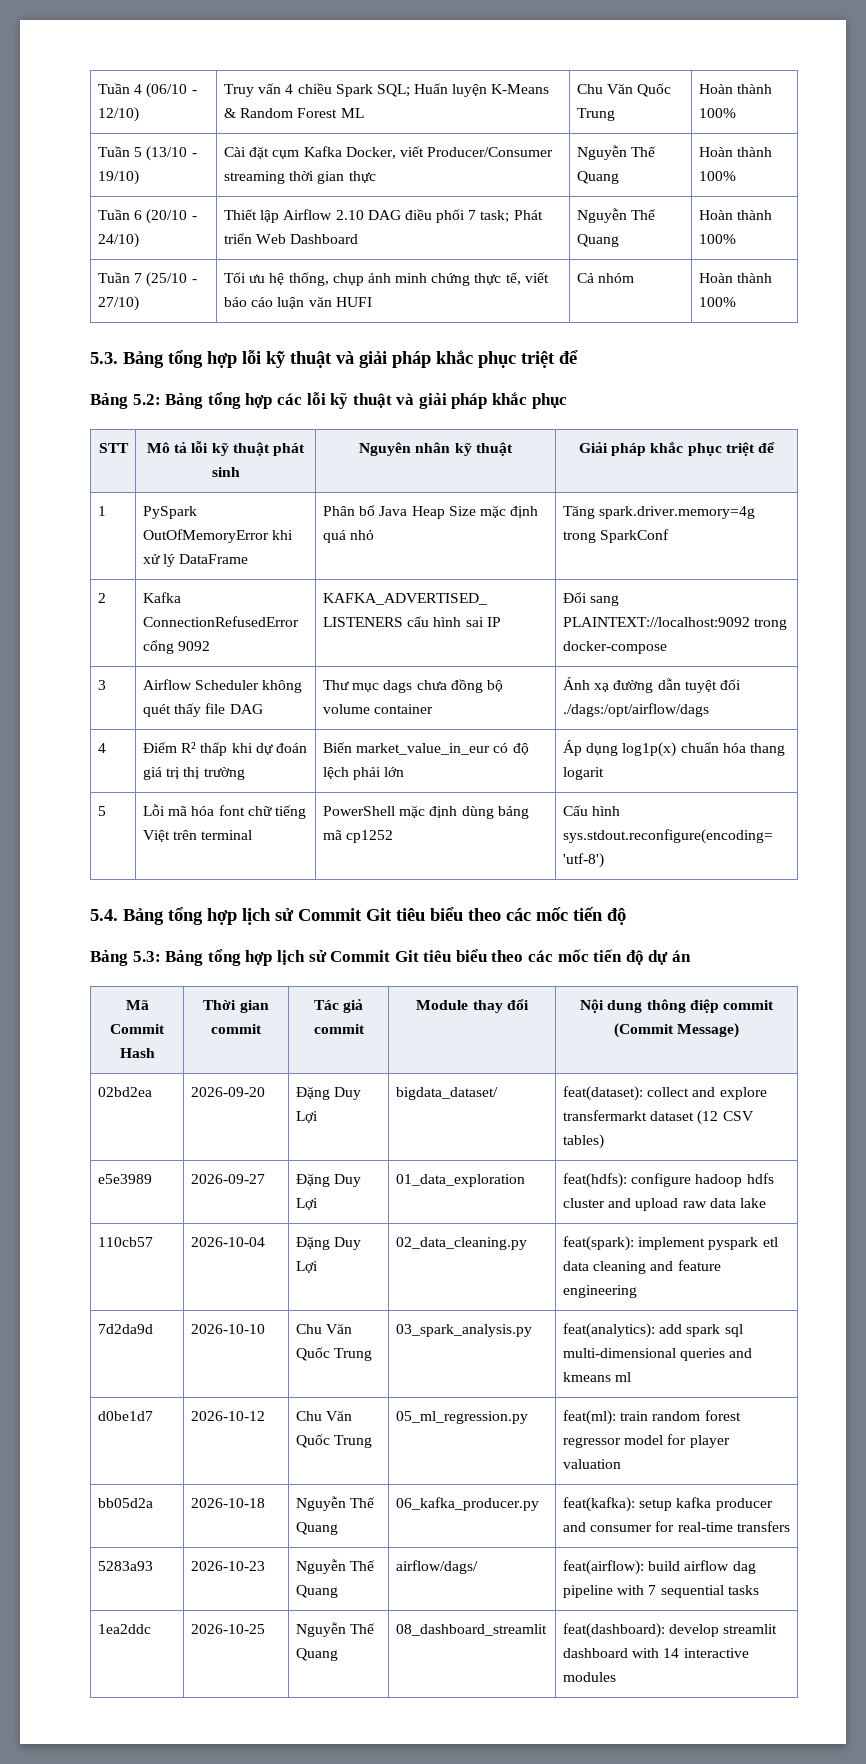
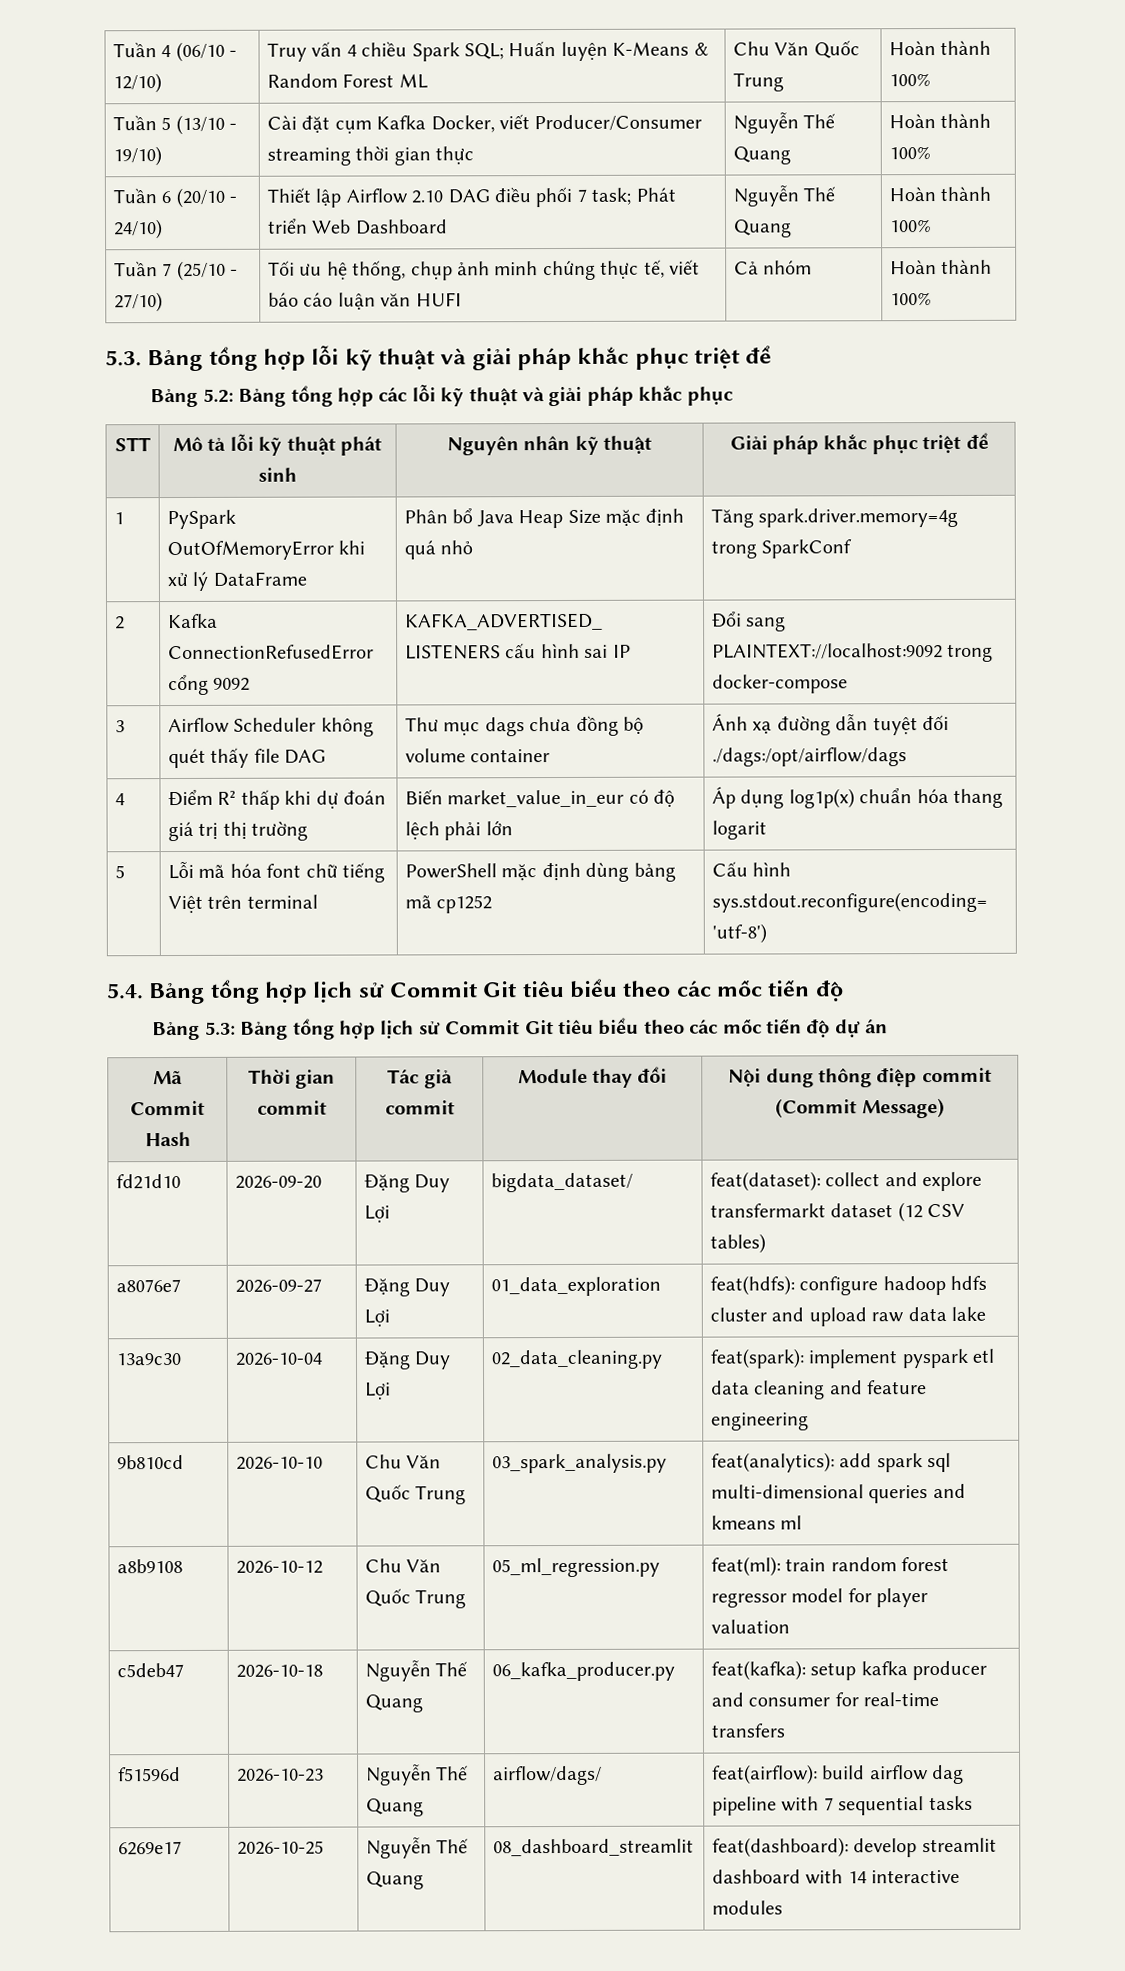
- 02bd2ea | 2026-09-20 | Đặng Duy Lợi | bigdata_dataset/ | feat(dataset): collect and explore transfermarkt dataset (12 CSV tables)
+ fd21d10 | 2026-09-20 | Đặng Duy Lợi | bigdata_dataset/ | feat(dataset): collect and explore transfermarkt dataset (12 CSV tables)
- e5e3989 | 2026-09-27 | Đặng Duy Lợi | 01_data_exploration | feat(hdfs): configure hadoop hdfs cluster and upload raw data lake
+ a8076e7 | 2026-09-27 | Đặng Duy Lợi | 01_data_exploration | feat(hdfs): configure hadoop hdfs cluster and upload raw data lake
- 110cb57 | 2026-10-04 | Đặng Duy Lợi | 02_data_cleaning.py | feat(spark): implement pyspark etl data cleaning and feature engineering
+ 13a9c30 | 2026-10-04 | Đặng Duy Lợi | 02_data_cleaning.py | feat(spark): implement pyspark etl data cleaning and feature engineering
- 7d2da9d | 2026-10-10 | Chu Văn Quốc Trung | 03_spark_analysis.py | feat(analytics): add spark sql multi-dimensional queries and kmeans ml
+ 9b810cd | 2026-10-10 | Chu Văn Quốc Trung | 03_spark_analysis.py | feat(analytics): add spark sql multi-dimensional queries and kmeans ml
- d0be1d7 | 2026-10-12 | Chu Văn Quốc Trung | 05_ml_regression.py | feat(ml): train random forest regressor model for player valuation
+ a8b9108 | 2026-10-12 | Chu Văn Quốc Trung | 05_ml_regression.py | feat(ml): train random forest regressor model for player valuation
- bb05d2a | 2026-10-18 | Nguyễn Thế Quang | 06_kafka_producer.py | feat(kafka): setup kafka producer and consumer for real-time transfers
+ c5deb47 | 2026-10-18 | Nguyễn Thế Quang | 06_kafka_producer.py | feat(kafka): setup kafka producer and consumer for real-time transfers
- 5283a93 | 2026-10-23 | Nguyễn Thế Quang | airflow/dags/ | feat(airflow): build airflow dag pipeline with 7 sequential tasks
+ f51596d | 2026-10-23 | Nguyễn Thế Quang | airflow/dags/ | feat(airflow): build airflow dag pipeline with 7 sequential tasks
- 1ea2ddc | 2026-10-25 | Nguyễn Thế Quang | 08_dashboard_streamlit | feat(dashboard): develop streamlit dashboard with 14 interactive modules
+ 6269e17 | 2026-10-25 | Nguyễn Thế Quang | 08_dashboard_streamlit | feat(dashboard): develop streamlit dashboard with 14 interactive modules

